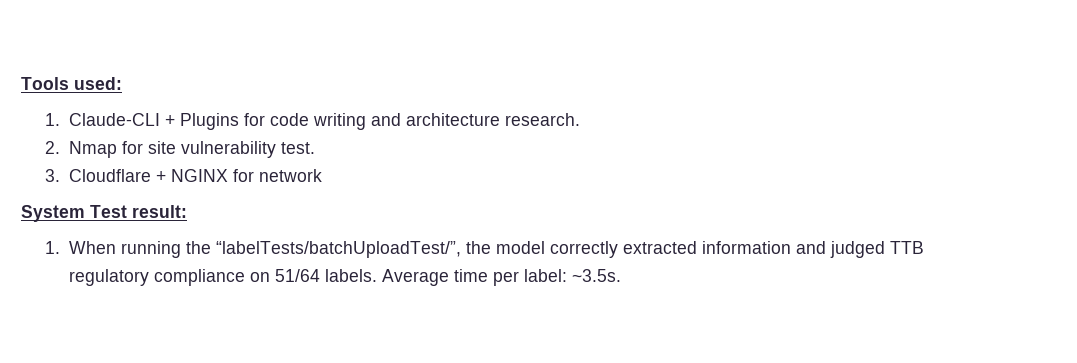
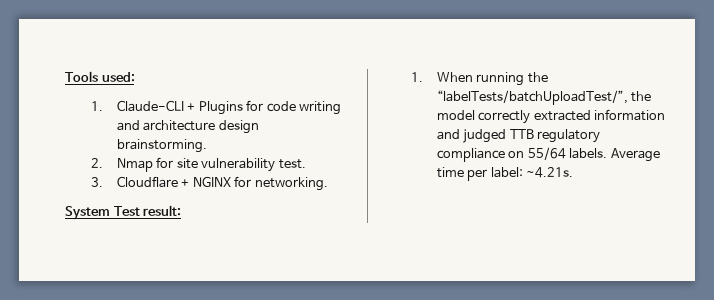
- 1. Claude-CLI + Plugins for code writing and architecture research.
+ 1. Claude-CLI + Plugins for code writing and architecture design brainstorming.
- 3. Cloudflare + NGINX for network
+ 3. Cloudflare + NGINX for networking.
- 1. When running the “labelTests/batchUploadTest/”, the model correctly extracted information and judged TTB regulatory compliance on 51/64 labels.
+ 1. When running the “labelTests/batchUploadTest/”, the model correctly extracted information and judged TTB regulatory compliance on 55/64 labels.
- Average time per label: ~3.5s.
+ Average time per label: ~4.21s.

